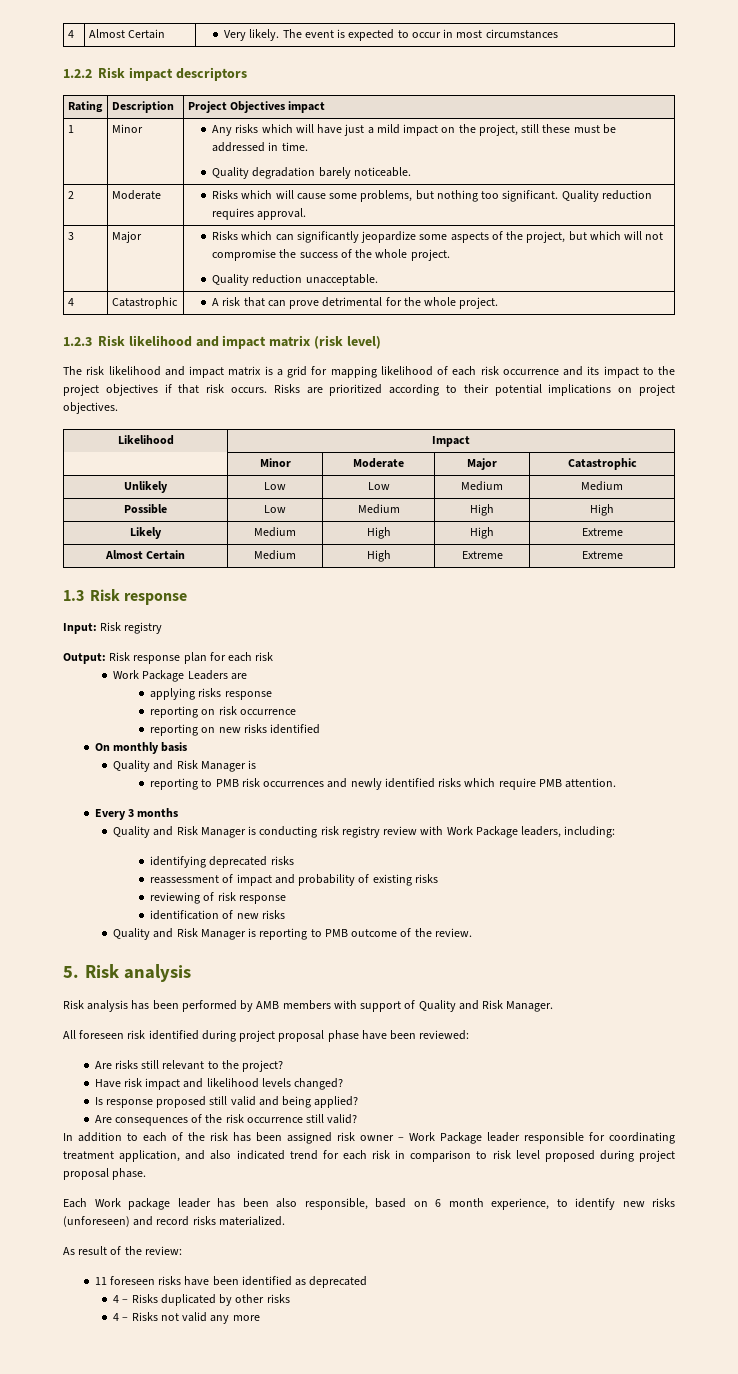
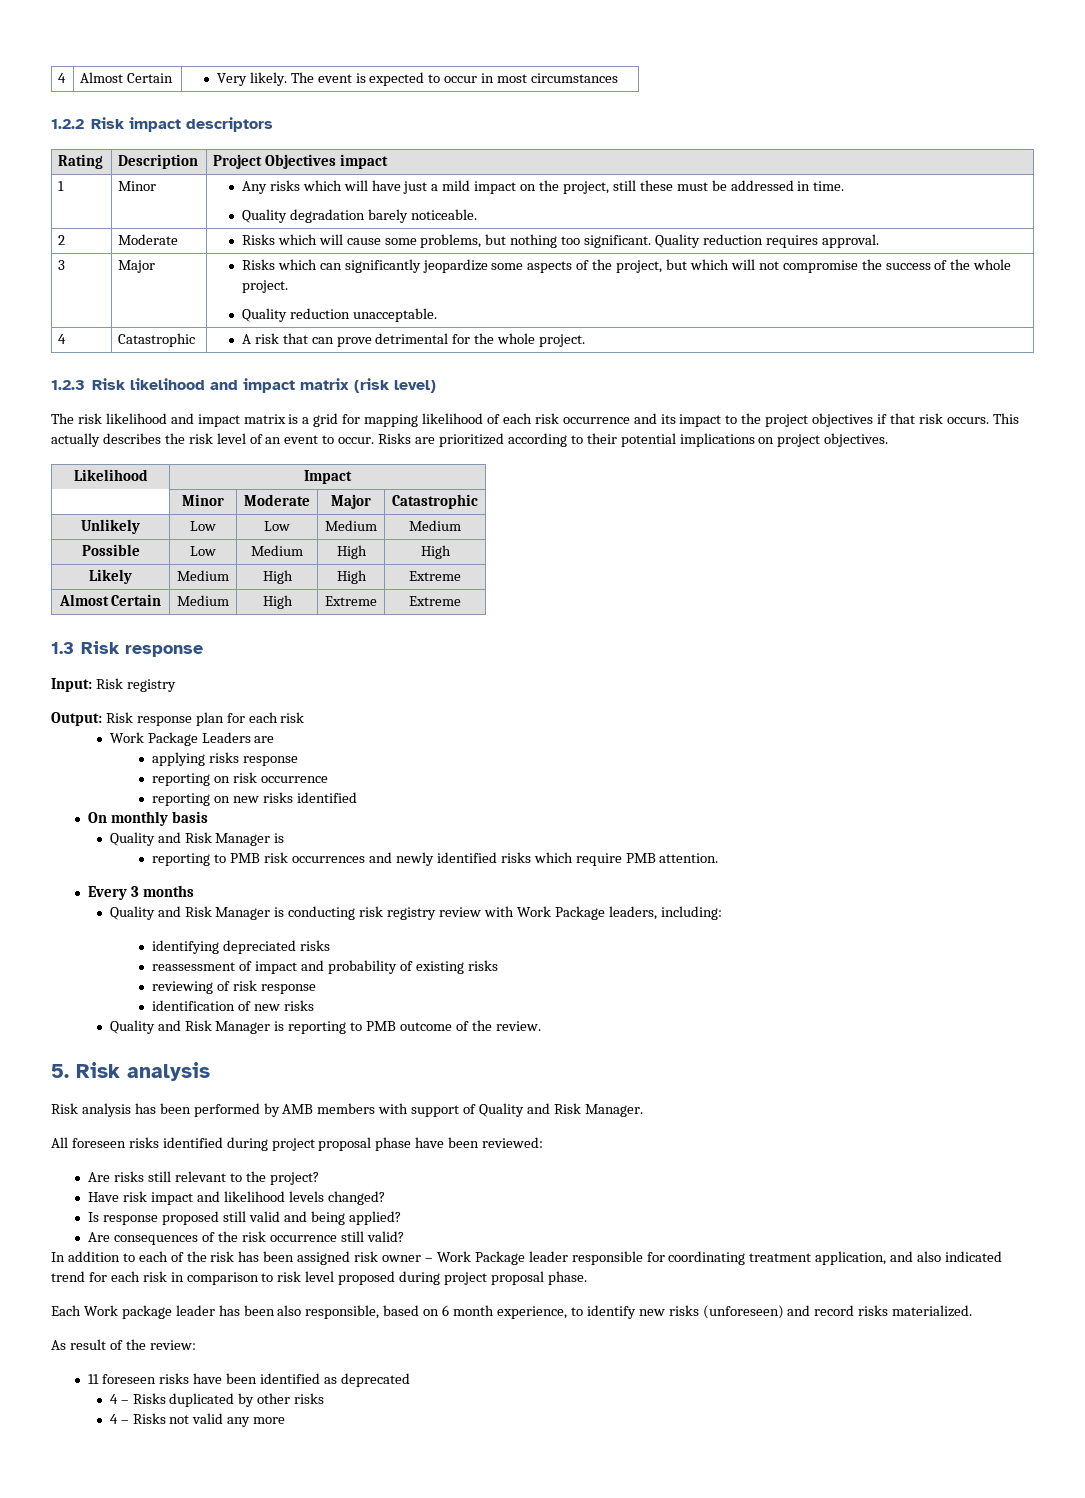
+ This actually describes the risk level of an event to occur.
- identifying deprecated risks
+ identifying depreciated risks
- All foreseen risk identified during project proposal phase have been reviewed:
+ All foreseen risks identified during project proposal phase have been reviewed:

